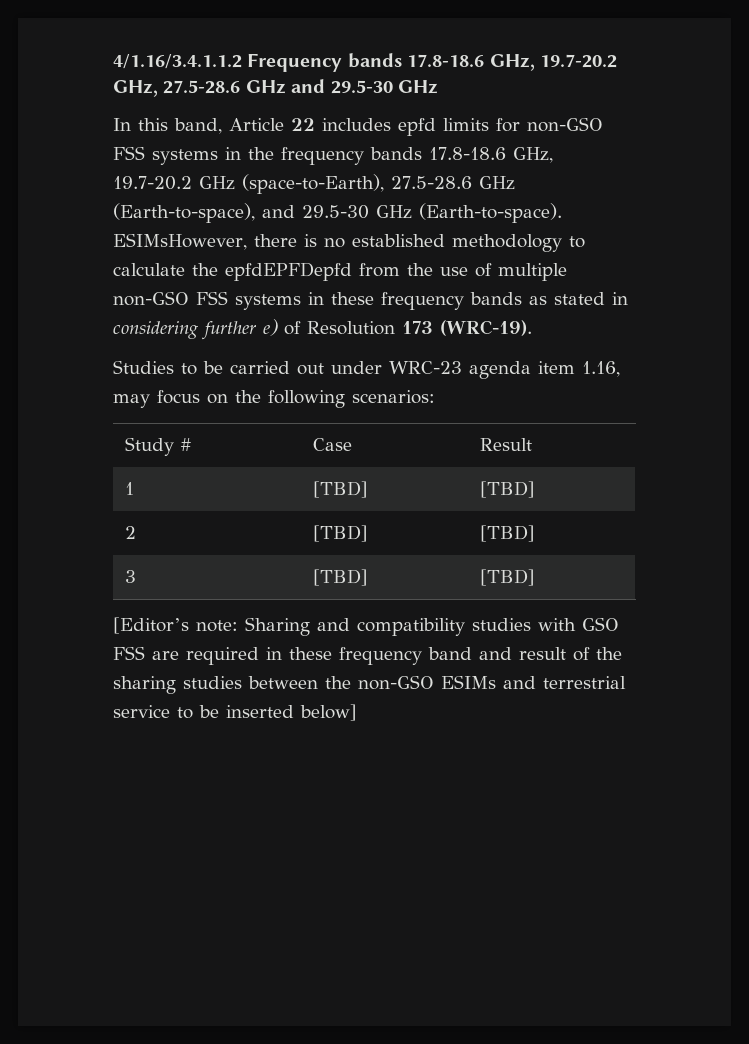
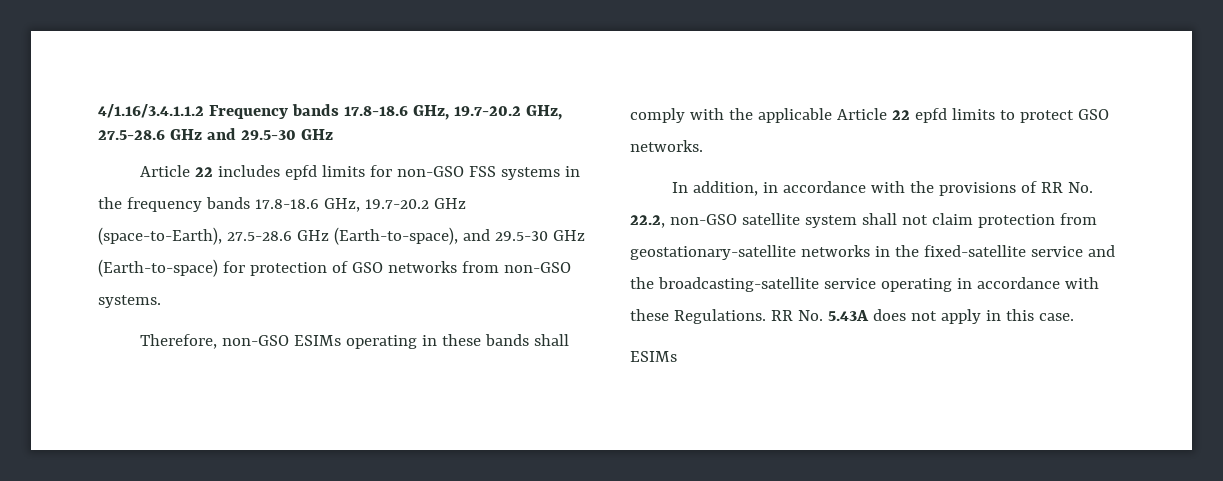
- In this band, Article 22 includes epfd limits for non-GSO FSS systems in the frequency bands 17.8-18.6 GHz, 19.7-20.2 GHz (space-to-Earth), 27.5-28.6 GHz (Earth-to-space), and 29.5-30 GHz (Earth-to-space). ESIMsHowever, there is no established methodology to calculate the epfdEPFDepfd from the use of multiple non-GSO FSS systems in these frequency bands as stated in considering further e) of Resolution 173 (WRC-19).
- Studies to be carried out under WRC-23 agenda item 1.16, may focus on the following scenarios:
- Study # | Case | Result
- 1 | [TBD] | [TBD]
- 2 | [TBD] | [TBD]
- 3 | [TBD] | [TBD]
- [Editor’s note: Sharing and compatibility studies with GSO FSS are required in these frequency band and result of the sharing studies between the non-GSO ESIMs and terrestrial service to be inserted below]
+ Article 22 includes epfd limits for non-GSO FSS systems in the frequency bands 17.8-18.6 GHz, 19.7-20.2 GHz (space-to-Earth), 27.5-28.6 GHz (Earth-to-space), and 29.5-30 GHz (Earth-to-space) for protection of GSO networks from non-GSO systems.
+ Therefore, non-GSO ESIMs operating in these bands shall comply with the applicable Article 22 epfd limits to protect GSO networks.
+ In addition, in accordance with the provisions of RR No. 22.2, non-GSO satellite system shall not claim protection from geostationary-satellite networks in the fixed-satellite service and the broadcasting-satellite service operating in accordance with these Regulations. RR No. 5.43A does not apply in this case.
+ ESIMs

